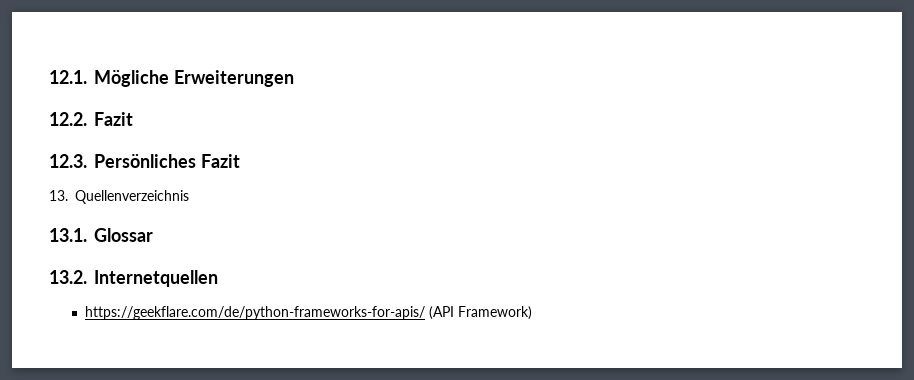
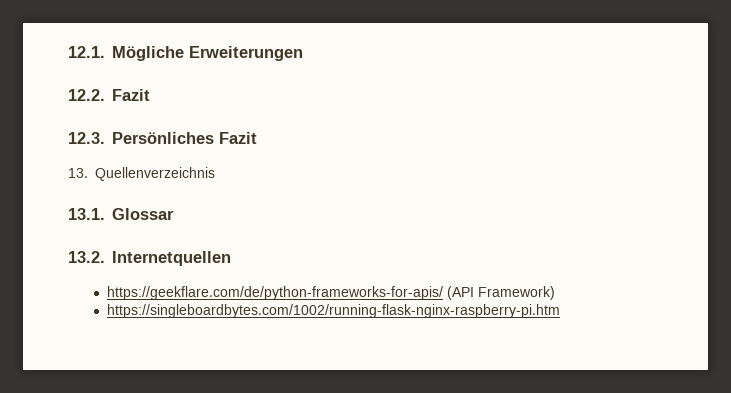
+ https://singleboardbytes.com/1002/running-flask-nginx-raspberry-pi.htm

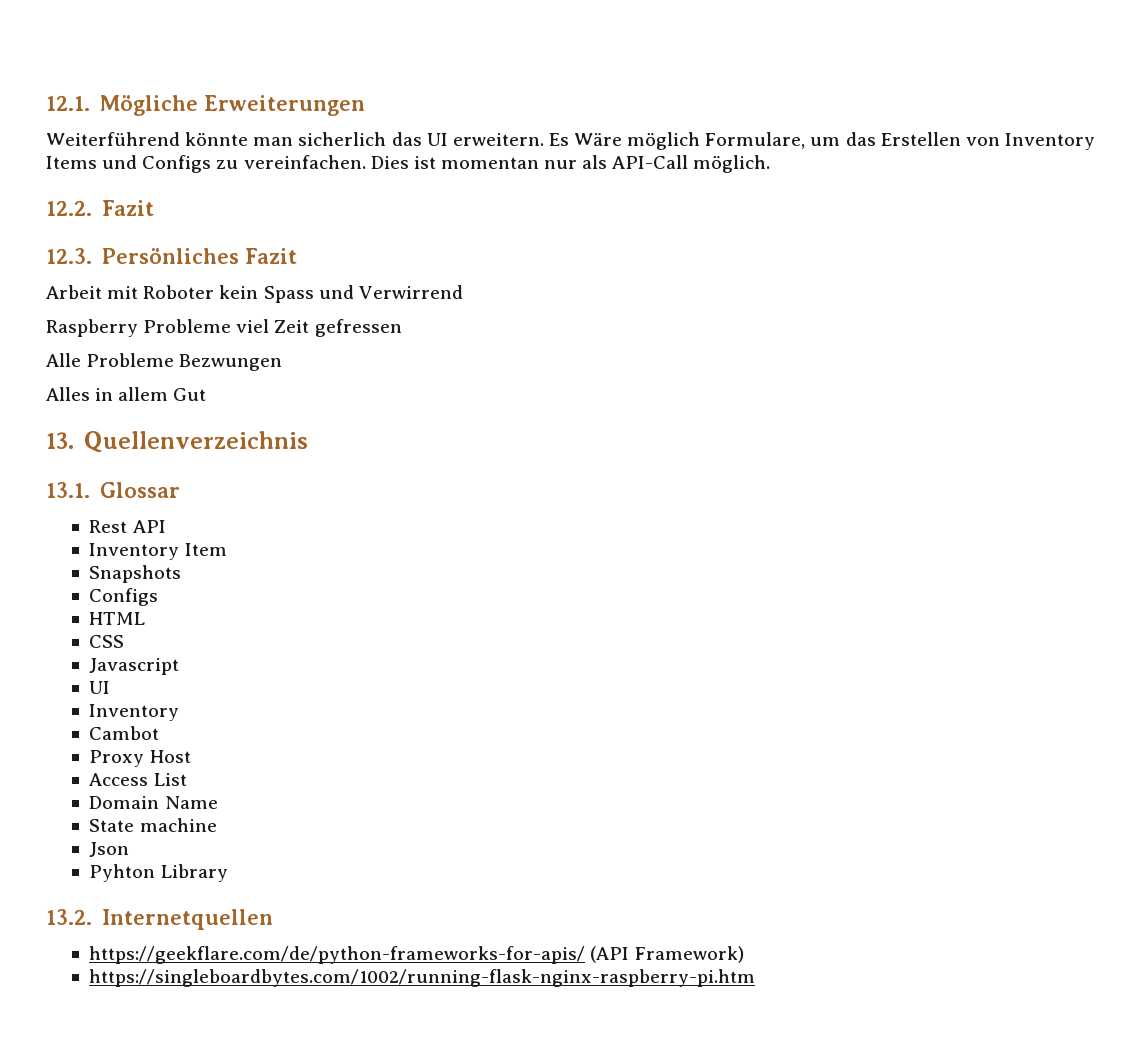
+ Weiterführend könnte man sicherlich das UI erweitern. Es Wäre möglich Formulare, um das Erstellen von Inventory Items und Configs zu vereinfachen. Dies ist momentan nur als API-Call möglich.
+ Arbeit mit Roboter kein Spass und Verwirrend
+ Raspberry Probleme viel Zeit gefressen
+ Alle Probleme Bezwungen
+ Alles in allem Gut
  13. Quellenverzeichnis
  13.1. Glossar
+ Rest API
+ Inventory Item
+ Snapshots
+ Configs
+ HTML
+ CSS
+ Javascript
+ UI
+ Inventory
+ Cambot
+ Proxy Host
+ Access List
+ Domain Name
+ State machine
+ Json
+ Pyhton Library

